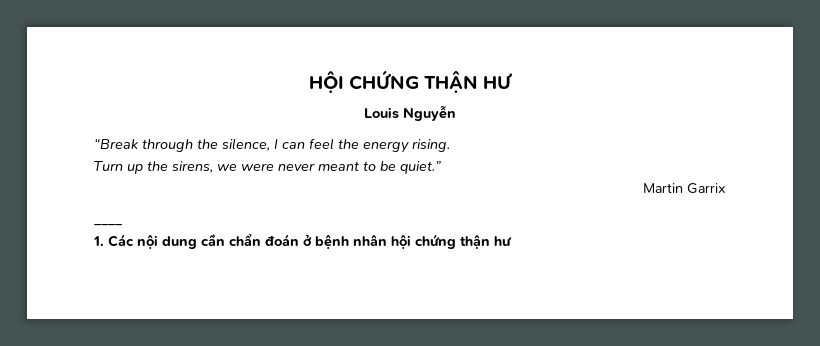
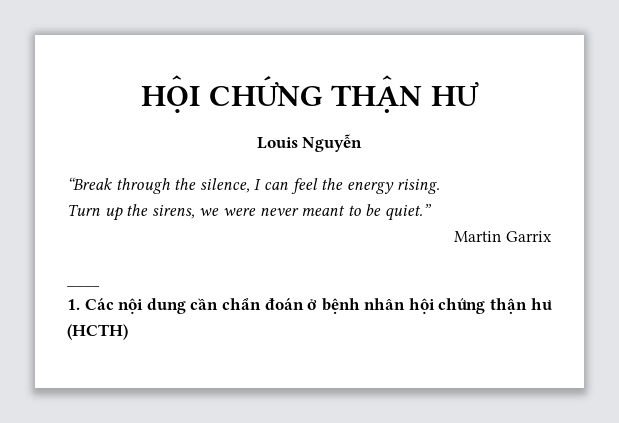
- 1. Các nội dung cần chẩn đoán ở bệnh nhân hội chứng thận hư
+ 1. Các nội dung cần chẩn đoán ở bệnh nhân hội chứng thận hư (HCTH)

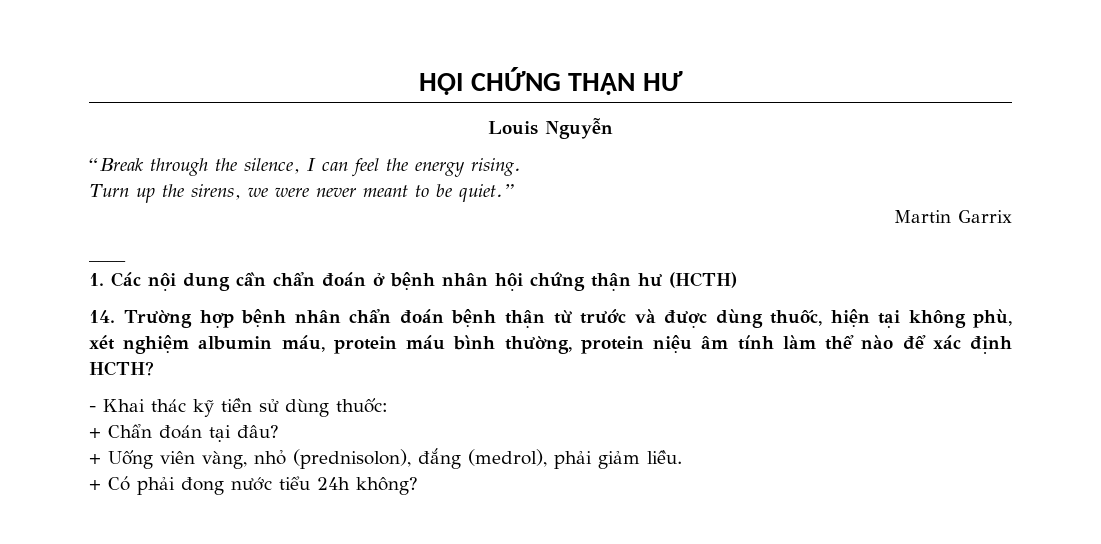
+ 14. Trường hợp bệnh nhân chẩn đoán bệnh thận từ trước và được dùng thuốc, hiện tại không phù, xét nghiệm albumin máu, protein máu bình thường, protein niệu âm tính làm thể nào để xác định HCTH?
+ - Khai thác kỹ tiền sử dùng thuốc:
+ + Chẩn đoán tại đâu?
+ + Uống viên vàng, nhỏ (prednisolon), đắng (medrol), phải giảm liều.
+ + Có phải đong nước tiểu 24h không?

